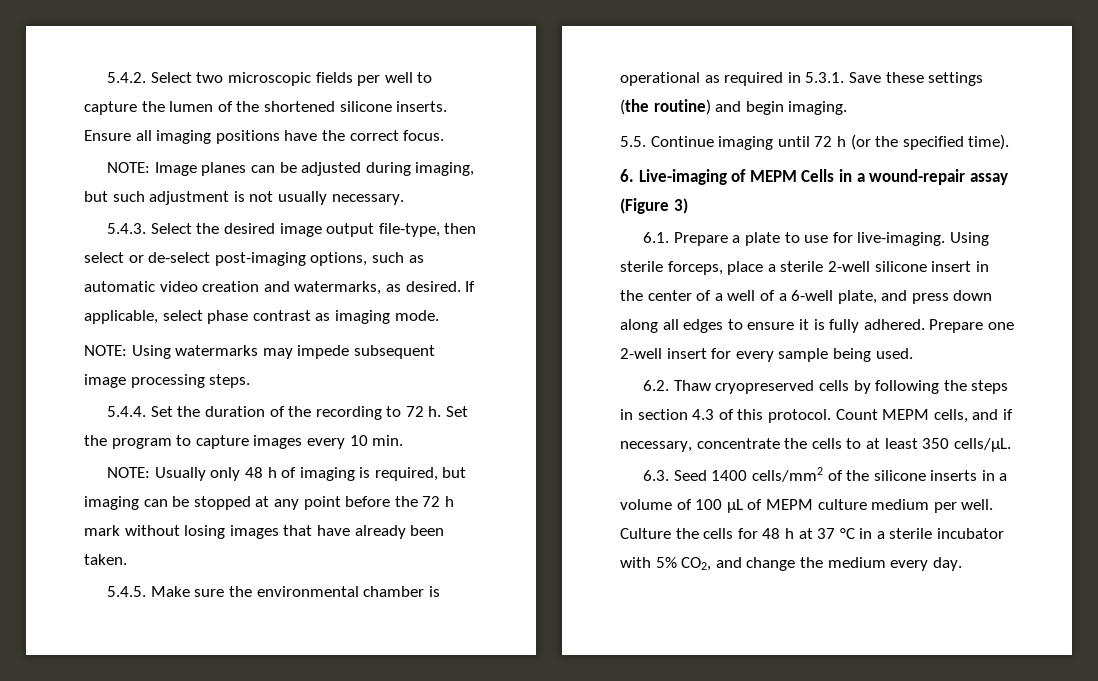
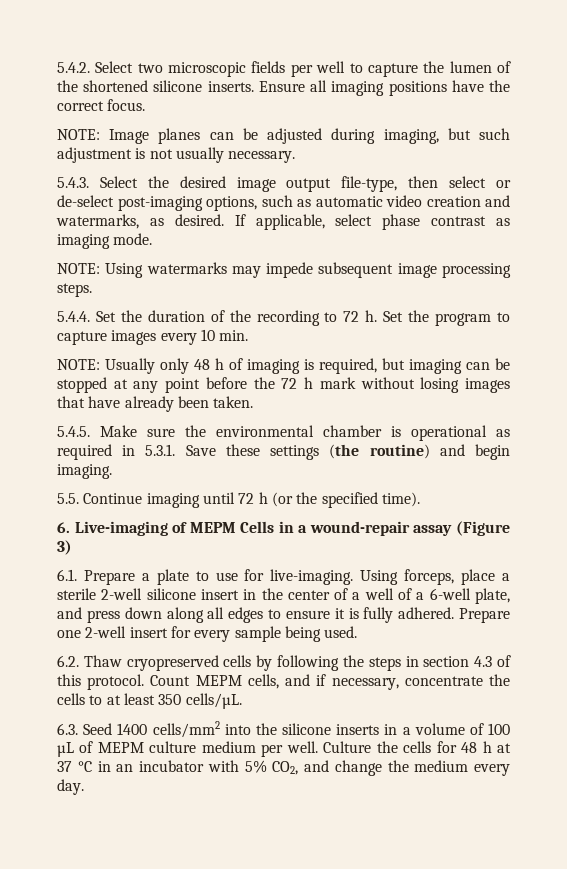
- Using sterile forceps, place a sterile 2-well silicone insert in the center of a well of a 6-well plate, and press down along all edges to ensure it is fully adhered.
+ Using forceps, place a sterile 2-well silicone insert in the center of a well of a 6-well plate, and press down along all edges to ensure it is fully adhered.
- 6.3. Seed 1400 cells/mm2 of the silicone inserts in a volume of 100 µL of MEPM culture medium per well.
+ 6.3. Seed 1400 cells/mm2 into the silicone inserts in a volume of 100 µL of MEPM culture medium per well.
- Culture the cells for 48 h at 37 °C in a sterile incubator with 5% CO2, and change the medium every day.
+ Culture the cells for 48 h at 37 °C in an incubator with 5% CO2, and change the medium every day.

